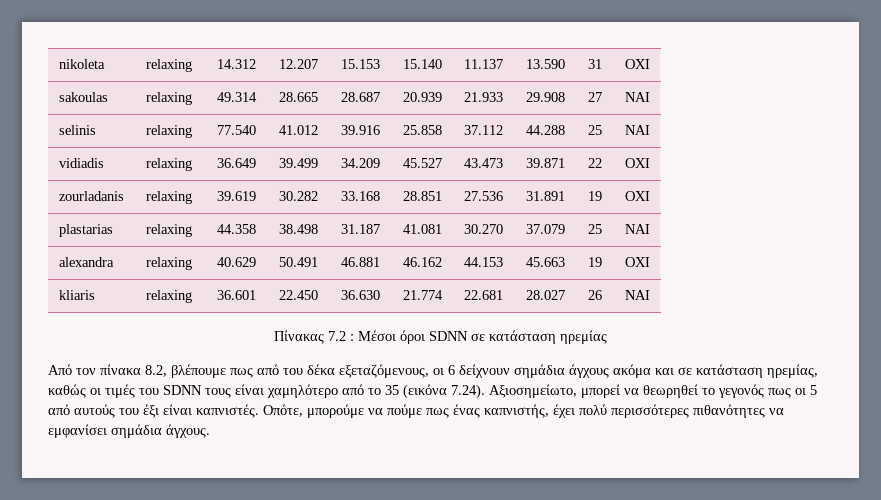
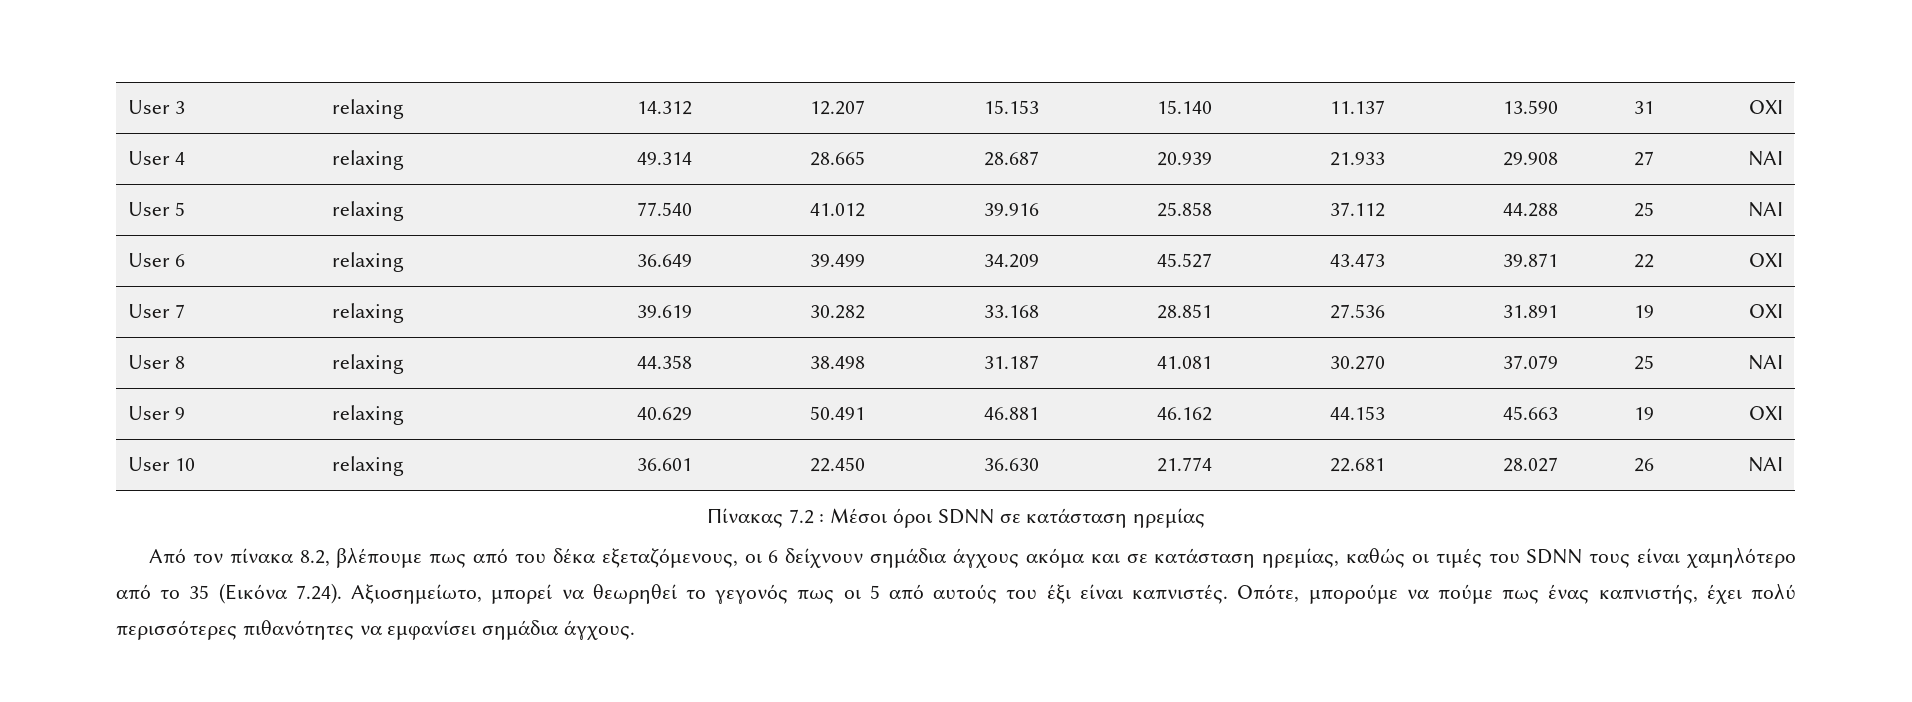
- nikoleta | relaxing | 14.312 | 12.207 | 15.153 | 15.140 | 11.137 | 13.590 | 31 | ΟΧΙ
+ User 3 | relaxing | 14.312 | 12.207 | 15.153 | 15.140 | 11.137 | 13.590 | 31 | ΟΧΙ
- sakoulas | relaxing | 49.314 | 28.665 | 28.687 | 20.939 | 21.933 | 29.908 | 27 | ΝΑΙ
+ User 4 | relaxing | 49.314 | 28.665 | 28.687 | 20.939 | 21.933 | 29.908 | 27 | ΝΑΙ
- selinis | relaxing | 77.540 | 41.012 | 39.916 | 25.858 | 37.112 | 44.288 | 25 | ΝΑΙ
+ User 5 | relaxing | 77.540 | 41.012 | 39.916 | 25.858 | 37.112 | 44.288 | 25 | ΝΑΙ
- vidiadis | relaxing | 36.649 | 39.499 | 34.209 | 45.527 | 43.473 | 39.871 | 22 | ΟΧΙ
+ User 6 | relaxing | 36.649 | 39.499 | 34.209 | 45.527 | 43.473 | 39.871 | 22 | ΟΧΙ
- zourladanis | relaxing | 39.619 | 30.282 | 33.168 | 28.851 | 27.536 | 31.891 | 19 | ΟΧΙ
+ User 7 | relaxing | 39.619 | 30.282 | 33.168 | 28.851 | 27.536 | 31.891 | 19 | ΟΧΙ
- plastarias | relaxing | 44.358 | 38.498 | 31.187 | 41.081 | 30.270 | 37.079 | 25 | ΝΑΙ
+ User 8 | relaxing | 44.358 | 38.498 | 31.187 | 41.081 | 30.270 | 37.079 | 25 | ΝΑΙ
- alexandra | relaxing | 40.629 | 50.491 | 46.881 | 46.162 | 44.153 | 45.663 | 19 | ΟΧΙ
+ User 9 | relaxing | 40.629 | 50.491 | 46.881 | 46.162 | 44.153 | 45.663 | 19 | ΟΧΙ
- kliaris | relaxing | 36.601 | 22.450 | 36.630 | 21.774 | 22.681 | 28.027 | 26 | ΝΑΙ
+ User 10 | relaxing | 36.601 | 22.450 | 36.630 | 21.774 | 22.681 | 28.027 | 26 | ΝΑΙ
- Από τον πίνακα 8.2, βλέπουμε πως από του δέκα εξεταζόμενους, οι 6 δείχνουν σημάδια άγχους ακόμα και σε κατάσταση ηρεμίας, καθώς οι τιμές του SDNN τους είναι χαμηλότερο από το 35 (εικόνα 7.24). Αξιοσημείωτο, μπορεί να θεωρηθεί το γεγονός πως οι 5 από αυτούς του έξι είναι καπνιστές.
+ Από τον πίνακα 8.2, βλέπουμε πως από του δέκα εξεταζόμενους, οι 6 δείχνουν σημάδια άγχους ακόμα και σε κατάσταση ηρεμίας, καθώς οι τιμές του SDNN τους είναι χαμηλότερο από το 35 (Εικόνα 7.24). Αξιοσημείωτο, μπορεί να θεωρηθεί το γεγονός πως οι 5 από αυτούς του έξι είναι καπνιστές.

